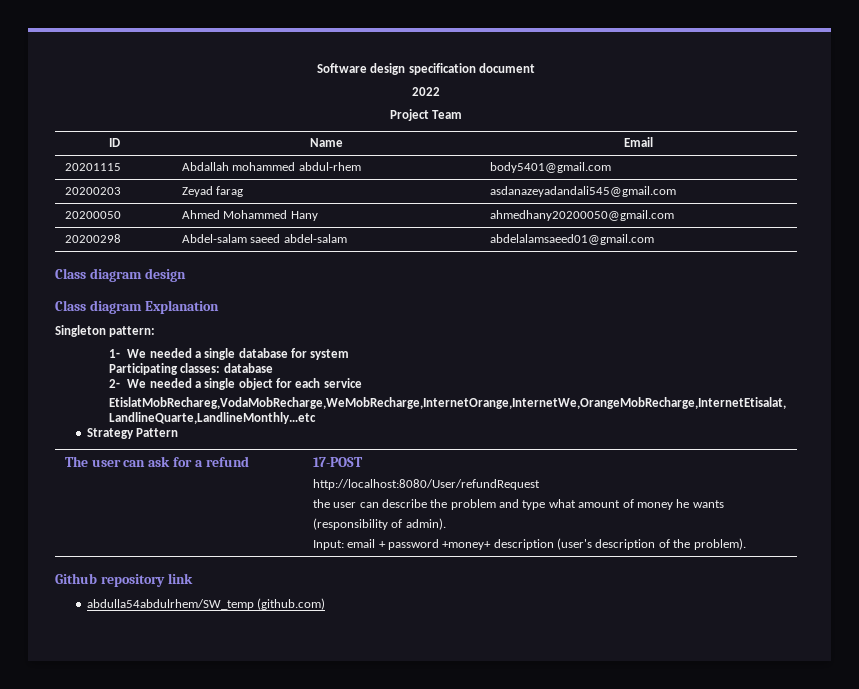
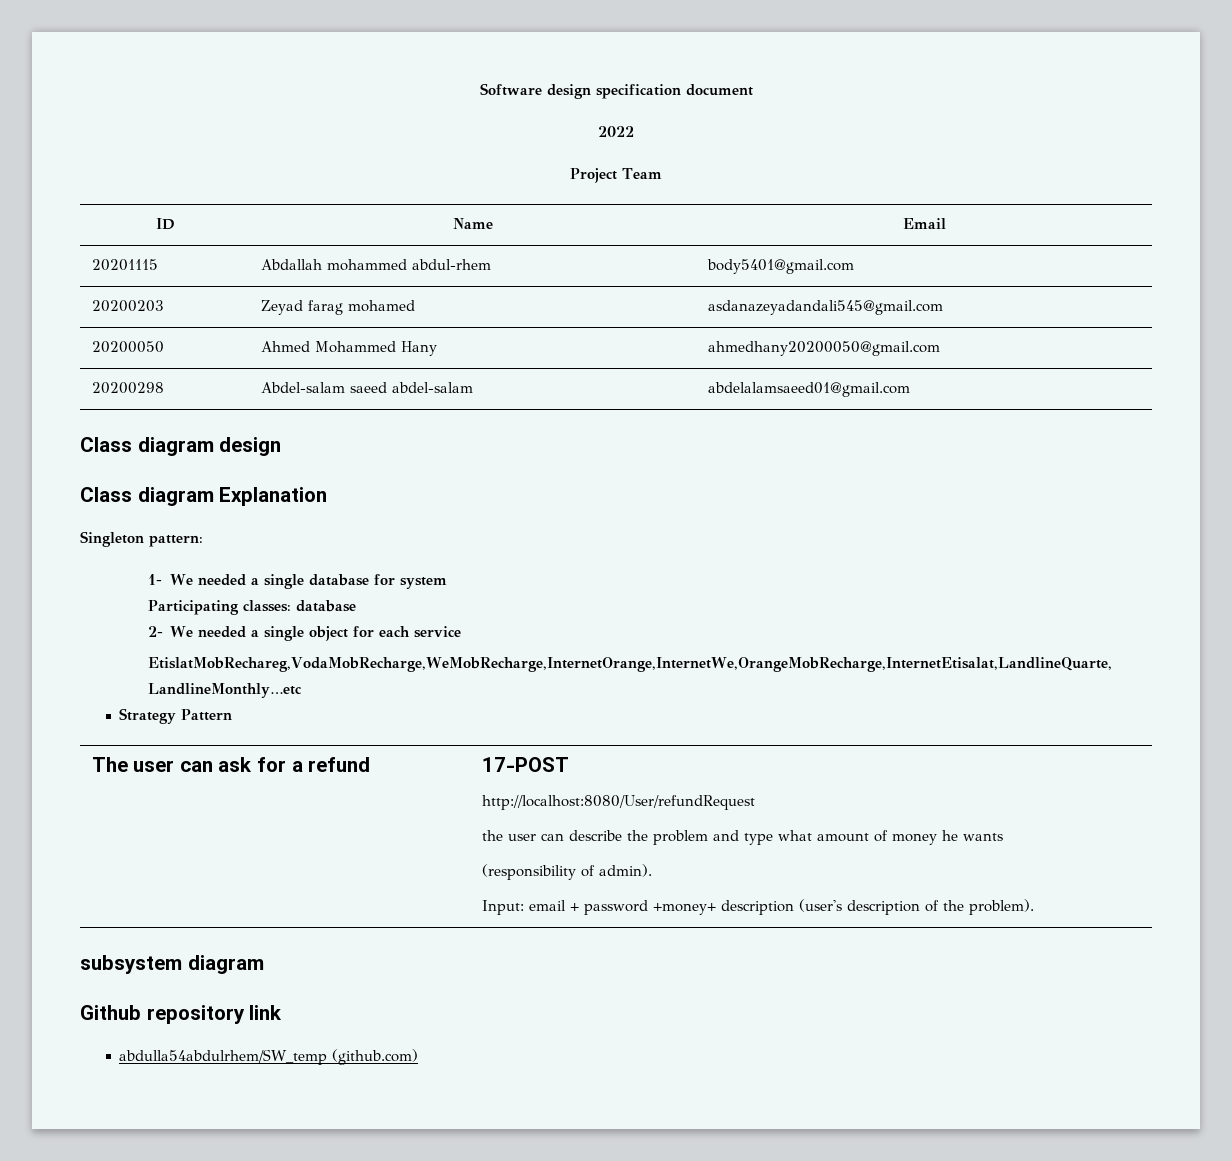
- 20200203 | Zeyad farag | asdanazeyadandali545@gmail.com
+ 20200203 | Zeyad farag mohamed | asdanazeyadandali545@gmail.com
+ subsystem diagram

